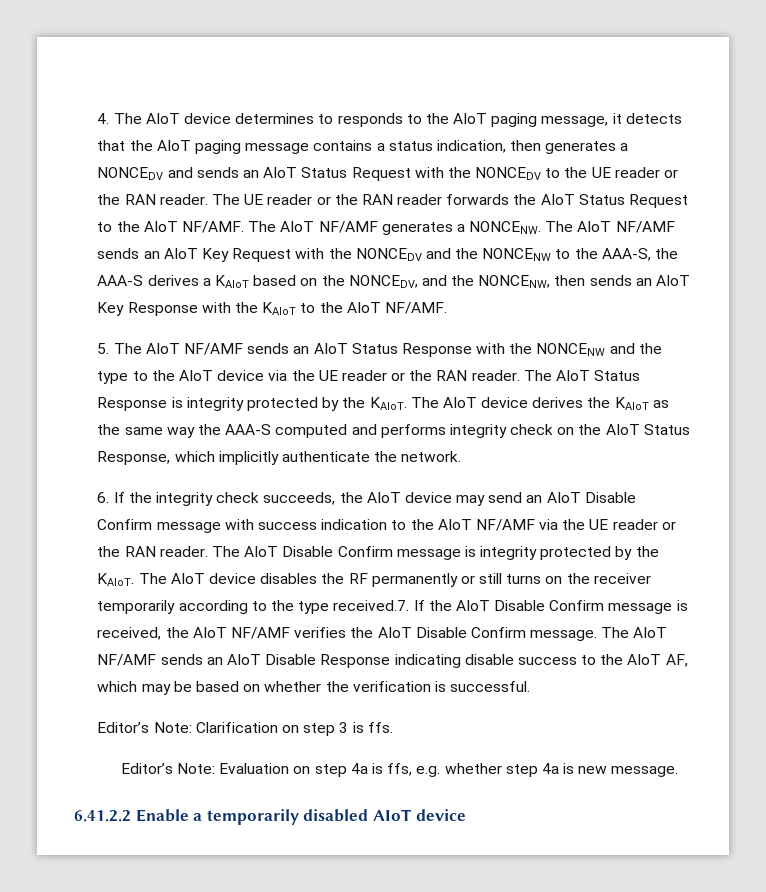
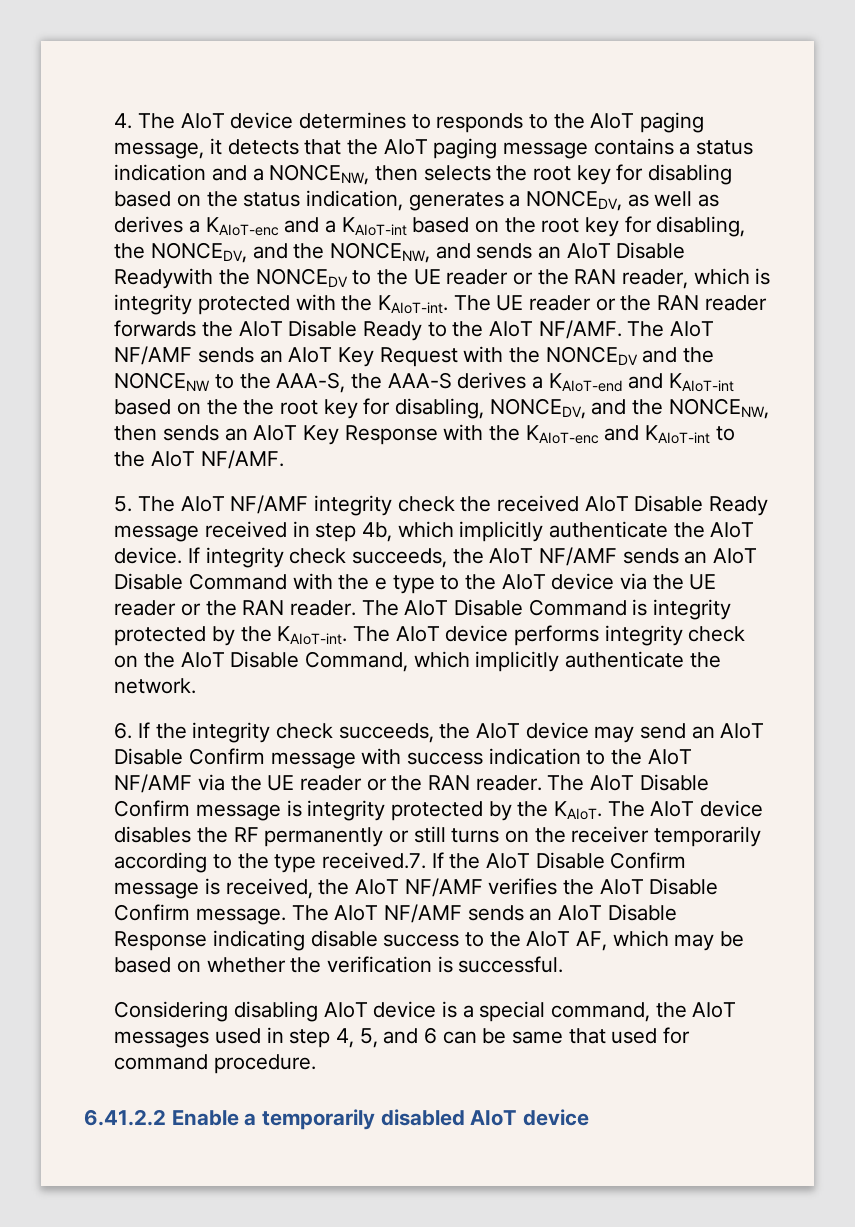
- 4. The AIoT device determines to responds to the AIoT paging message, it detects that the AIoT paging message contains a status indication, then generates a NONCEDV and sends an AIoT Status Request with the NONCEDV to the UE reader or the RAN reader.
+ 4. The AIoT device determines to responds to the AIoT paging message, it detects that the AIoT paging message contains a status indication and a NONCENW, then selects the root key for disabling based on the status indication, generates a NONCEDV, as well as derives a KAIoT-enc and a KAIoT-int based on the root key for disabling, the NONCEDV, and the NONCENW, and sends an AIoT Disable Readywith the NONCEDV to the UE reader or the RAN reader, which is integrity protected with the KAIoT-int.
- The UE reader or the RAN reader forwards the AIoT Status Request to the AIoT NF/AMF.
+ The UE reader or the RAN reader forwards the AIoT Disable Ready to the AIoT NF/AMF.
- The AIoT NF/AMF generates a NONCENW. The AIoT NF/AMF sends an AIoT Key Request with the NONCEDV and the NONCENW to the AAA-S, the AAA-S derives a KAIoT based on the NONCEDV, and the NONCENW, then sends an AIoT Key Response with the KAIoT to the AIoT NF/AMF.
+ The AIoT NF/AMF sends an AIoT Key Request with the NONCEDV and the NONCENW to the AAA-S, the AAA-S derives a KAIoT-end and KAIoT-int based on the the root key for disabling, NONCEDV, and the NONCENW, then sends an AIoT Key Response with the KAIoT-enc and KAIoT-int to the AIoT NF/AMF.
- 5. The AIoT NF/AMF sends an AIoT Status Response with the NONCENW and the type to the AIoT device via the UE reader or the RAN reader.
+ 5. The AIoT NF/AMF integrity check the received AIoT Disable Ready message received in step 4b, which implicitly authenticate the AIoT device. If integrity check succeeds, the AIoT NF/AMF sends an AIoT Disable Command with the e type to the AIoT device via the UE reader or the RAN reader.
- The AIoT Status Response is integrity protected by the KAIoT. The AIoT device derives the KAIoT as the same way the AAA-S computed and performs integrity check on the AIoT Status Response, which implicitly authenticate the network.
+ The AIoT Disable Command is integrity protected by the KAIoT-int. The AIoT device performs integrity check on the AIoT Disable Command, which implicitly authenticate the network.
- Editor’s Note: Clarification on step 3 is ffs.
- Editor’s Note: Evaluation on step 4a is ffs, e.g. whether step 4a is new message.
+ Considering disabling AIoT device is a special command, the AIoT messages used in step 4, 5, and 6 can be same that used for command procedure.

